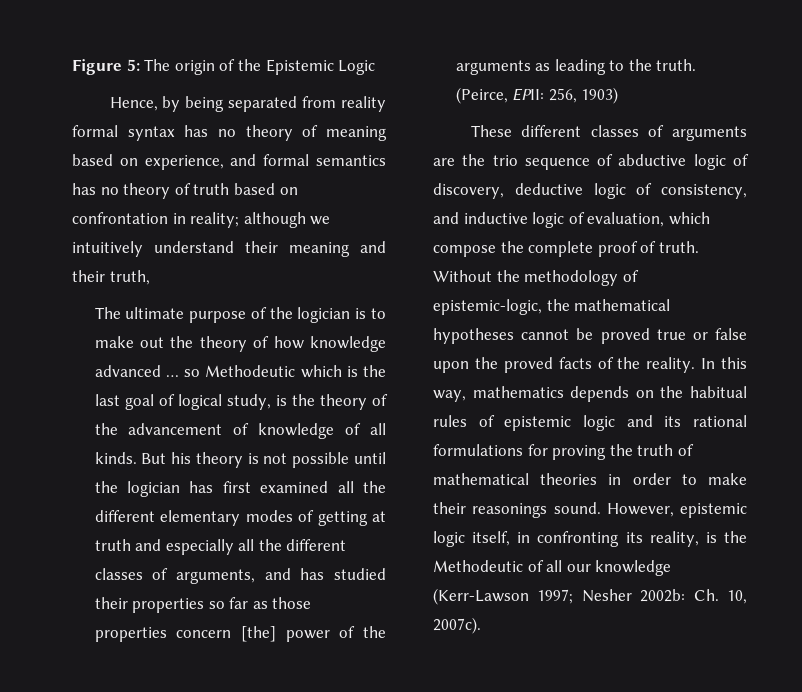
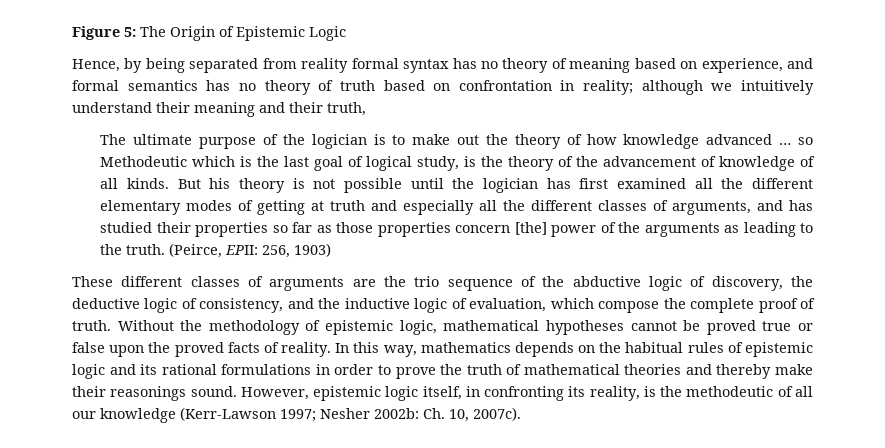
- Figure 5: The origin of the Epistemic Logic
+ Figure 5: The Origin of Epistemic Logic
- These different classes of arguments are the trio sequence of abductive logic of discovery, deductive logic of consistency, and inductive logic of evaluation, which compose the complete proof of truth.
+ These different classes of arguments are the trio sequence of the abductive logic of discovery, the deductive logic of consistency, and the inductive logic of evaluation, which compose the complete proof of truth.
- Without the methodology of epistemic-logic, the mathematical hypotheses cannot be proved true or false upon the proved facts of the reality.
+ Without the methodology of epistemic logic, mathematical hypotheses cannot be proved true or false upon the proved facts of reality.
- In this way, mathematics depends on the habitual rules of epistemic logic and its rational formulations for proving the truth of mathematical theories in order to make their reasonings sound.
+ In this way, mathematics depends on the habitual rules of epistemic logic and its rational formulations in order to prove the truth of mathematical theories and thereby make their reasonings sound.
- However, epistemic logic itself, in confronting its reality, is the Methodeutic of all our knowledge (Kerr-Lawson 1997; Nesher 2002b: Ch. 10, 2007c).
+ However, epistemic logic itself, in confronting its reality, is the methodeutic of all our knowledge (Kerr-Lawson 1997; Nesher 2002b: Ch. 10, 2007c).

